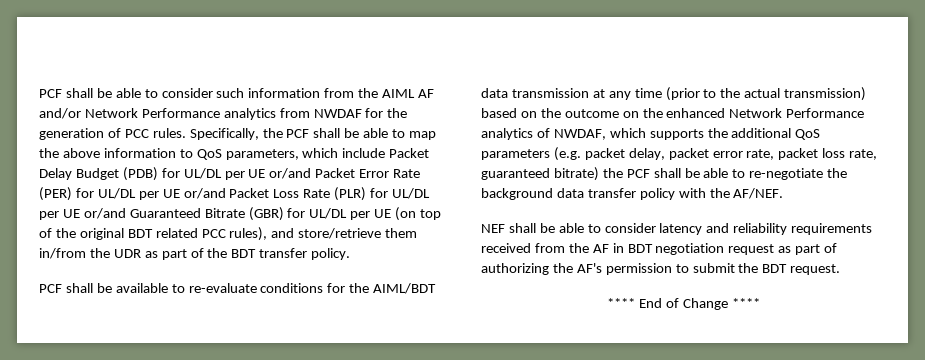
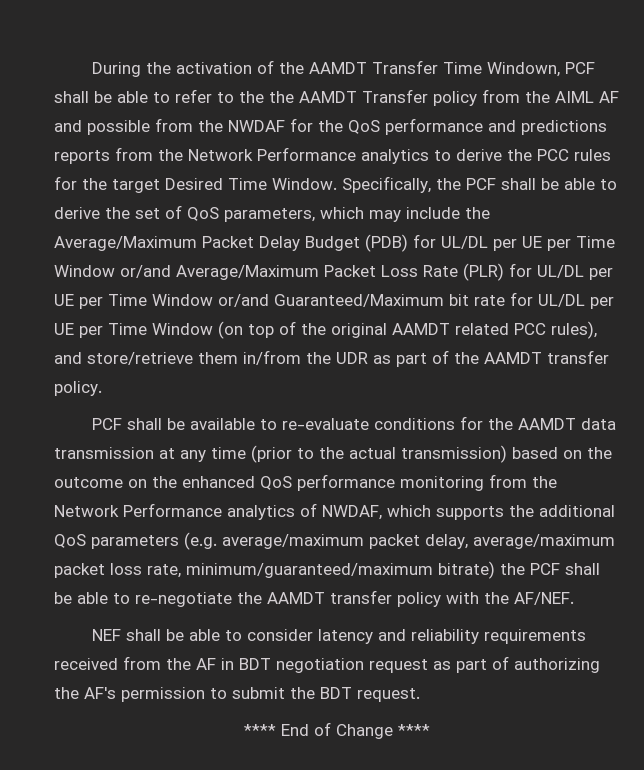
- PCF shall be able to consider such information from the AIML AF and/or Network Performance analytics from NWDAF for the generation of PCC rules.
+ During the activation of the AAMDT Transfer Time Windown, PCF shall be able to refer to the the AAMDT Transfer policy from the AIML AF and possible from the NWDAF for the QoS performance and predictions reports from the Network Performance analytics to derive the PCC rules for the target Desired Time Window.
- Specifically, the PCF shall be able to map the above information to QoS parameters, which include Packet Delay Budget (PDB) for UL/DL per UE or/and Packet Error Rate (PER) for UL/DL per UE or/and Packet Loss Rate (PLR) for UL/DL per UE or/and Guaranteed Bitrate (GBR) for UL/DL per UE (on top of the original BDT related PCC rules), and store/retrieve them in/from the UDR as part of the BDT transfer policy.
+ Specifically, the PCF shall be able to derive the set of QoS parameters, which may include the Average/Maximum Packet Delay Budget (PDB) for UL/DL per UE per Time Window or/and Average/Maximum Packet Loss Rate (PLR) for UL/DL per UE per Time Window or/and Guaranteed/Maximum bit rate for UL/DL per UE per Time Window (on top of the original AAMDT related PCC rules), and store/retrieve them in/from the UDR as part of the AAMDT transfer policy.
- PCF shall be available to re-evaluate conditions for the AIML/BDT data transmission at any time (prior to the actual transmission) based on the outcome on the enhanced Network Performance analytics of NWDAF, which supports the additional QoS parameters (e.g. packet delay, packet error rate, packet loss rate, guaranteed bitrate) the PCF shall be able to re-negotiate the background data transfer policy with the AF/NEF.
+ PCF shall be available to re-evaluate conditions for the AAMDT data transmission at any time (prior to the actual transmission) based on the outcome on the enhanced QoS performance monitoring from the Network Performance analytics of NWDAF, which supports the additional QoS parameters (e.g. average/maximum packet delay, average/maximum packet loss rate, minimum/guaranteed/maximum bitrate) the PCF shall be able to re-negotiate the AAMDT transfer policy with the AF/NEF.

